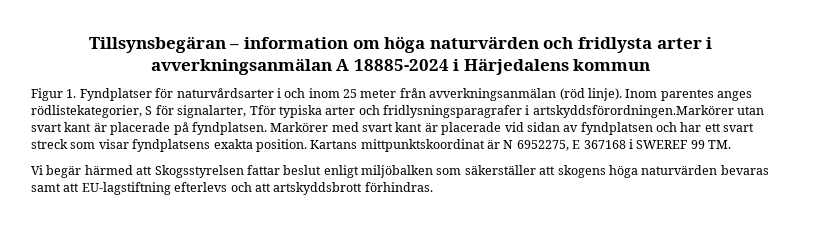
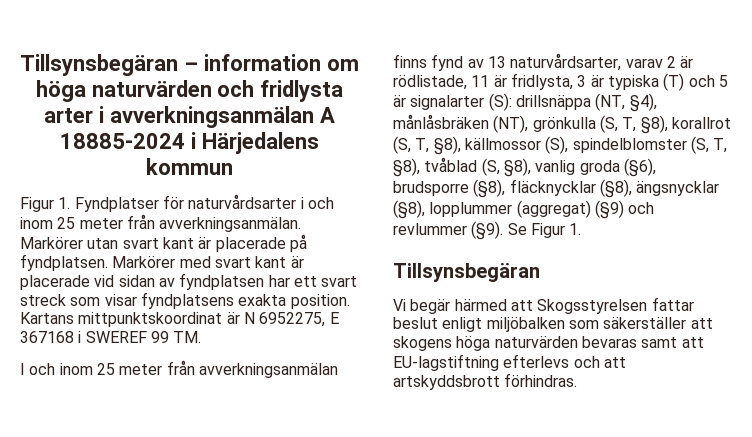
- Figur 1. Fyndplatser för naturvårdsarter i och inom 25 meter från avverkningsanmälan (röd linje). Inom parentes anges rödlistekategorier, S för signalarter, Tför typiska arter och fridlysningsparagrafer i artskyddsförordningen.Markörer utan svart kant är placerade på fyndplatsen.
+ Figur 1. Fyndplatser för naturvårdsarter i och inom 25 meter från avverkningsanmälan. Markörer utan svart kant är placerade på fyndplatsen.
- Markörer med svart kant är placerade vid sidan av fyndplatsen och har ett svart streck som visar fyndplatsens exakta position.
+ Markörer med svart kant är placerade vid sidan av fyndplatsen har ett svart streck som visar fyndplatsens exakta position.
+ I och inom 25 meter från avverkningsanmälan finns fynd av 13 naturvårdsarter, varav 2 är rödlistade, 11 är fridlysta, 3 är typiska (T) och 5 är signalarter (S): drillsnäppa (NT, §4), månlåsbräken (NT), grönkulla (S, T, §8), korallrot (S, T, §8), källmossor (S), spindelblomster (S, T, §8), tvåblad (S, §8), vanlig groda (§6), brudsporre (§8), fläcknycklar (§8), ängsnycklar (§8), lopplummer (aggregat) (§9) och revlummer (§9). Se Figur 1.
+ Tillsynsbegäran

